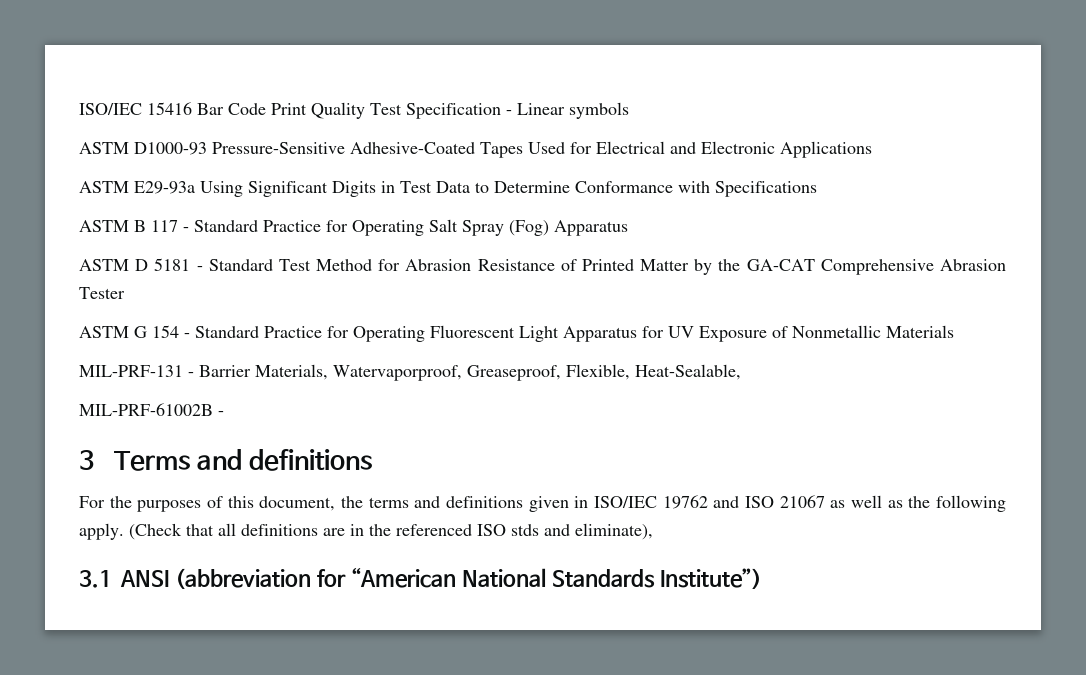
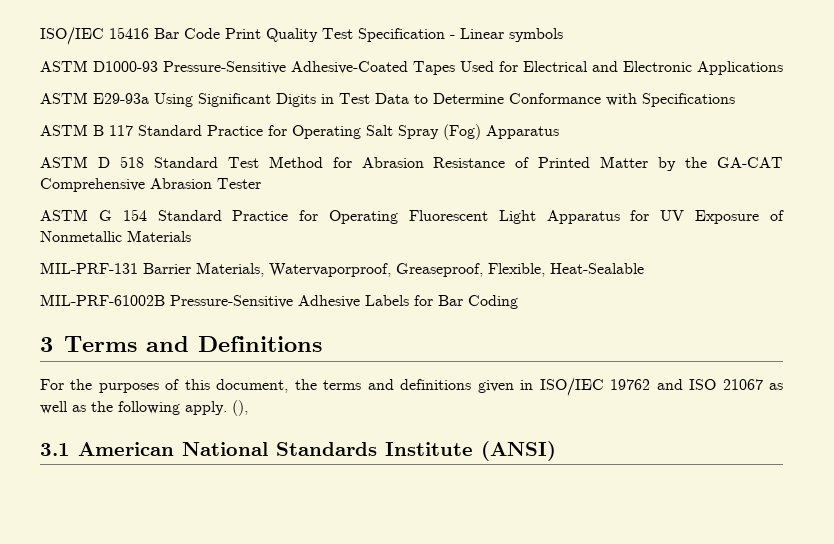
- ASTM B 117 - Standard Practice for Operating Salt Spray (Fog) Apparatus
+ ASTM B 117 Standard Practice for Operating Salt Spray (Fog) Apparatus
- ASTM D 5181 - Standard Test Method for Abrasion Resistance of Printed Matter by the GA-CAT Comprehensive Abrasion Tester
+ ASTM D 518 Standard Test Method for Abrasion Resistance of Printed Matter by the GA-CAT Comprehensive Abrasion Tester
- ASTM G 154 - Standard Practice for Operating Fluorescent Light Apparatus for UV Exposure of Nonmetallic Materials
+ ASTM G 154 Standard Practice for Operating Fluorescent Light Apparatus for UV Exposure of Nonmetallic Materials
- MIL-PRF-131 - Barrier Materials, Watervaporproof, Greaseproof, Flexible, Heat-Sealable,
+ MIL-PRF-131 Barrier Materials, Watervaporproof, Greaseproof, Flexible, Heat-Sealable
- MIL-PRF-61002B -
+ MIL-PRF-61002B Pressure-Sensitive Adhesive Labels for Bar Coding
- 3 Terms and definitions
+ 3 Terms and Definitions
- (Check that all definitions are in the referenced ISO stds and eliminate),
- 3.1 ANSI (abbreviation for “American National Standards Institute”)
+ (),
+ 3.1 American National Standards Institute (ANSI)

